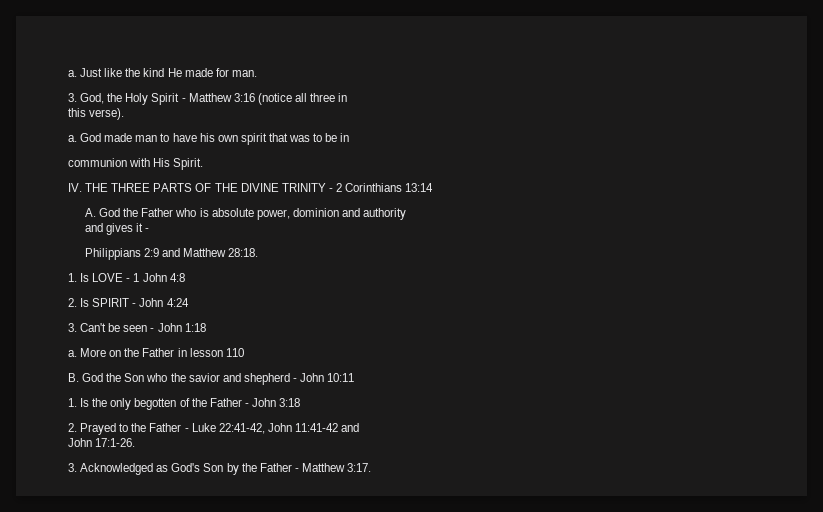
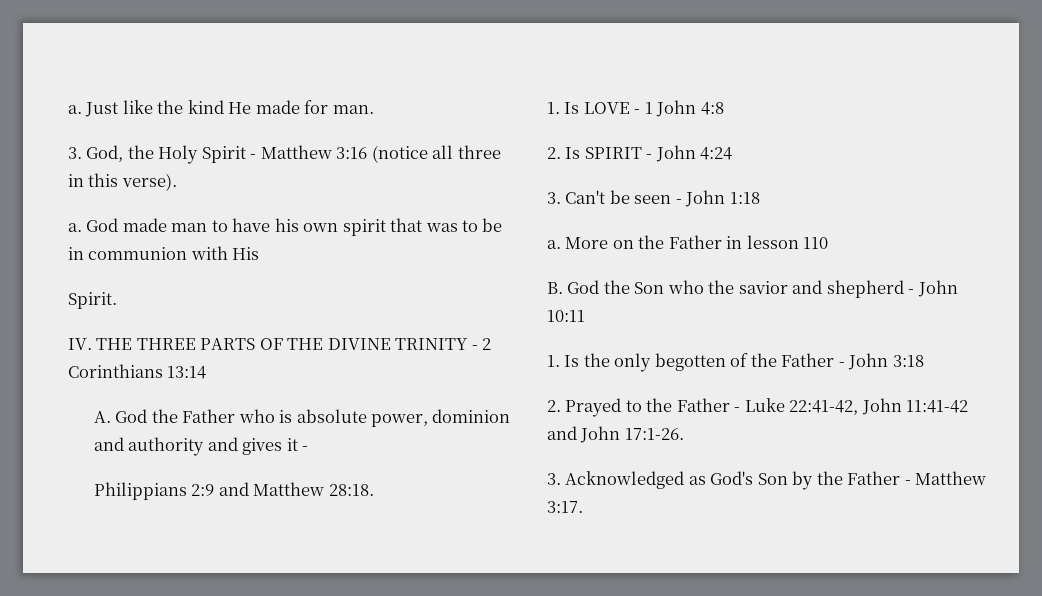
- 3. God, the Holy Spirit - Matthew 3:16 (notice all three in
- this verse).
+ 3. God, the Holy Spirit - Matthew 3:16 (notice all three in this verse).
- God made man to have his own spirit that was to be in
- communion with His Spirit.
+ God made man to have his own spirit that was to be in communion with His
+ Spirit.
- A. God the Father who is absolute power, dominion and authority
- and gives it -
+ A. God the Father who is absolute power, dominion and authority and gives it -
- 2. Prayed to the Father - Luke 22:41-42, John 11:41-42 and
- John 17:1-26.
+ 2. Prayed to the Father - Luke 22:41-42, John 11:41-42 and John 17:1-26.

